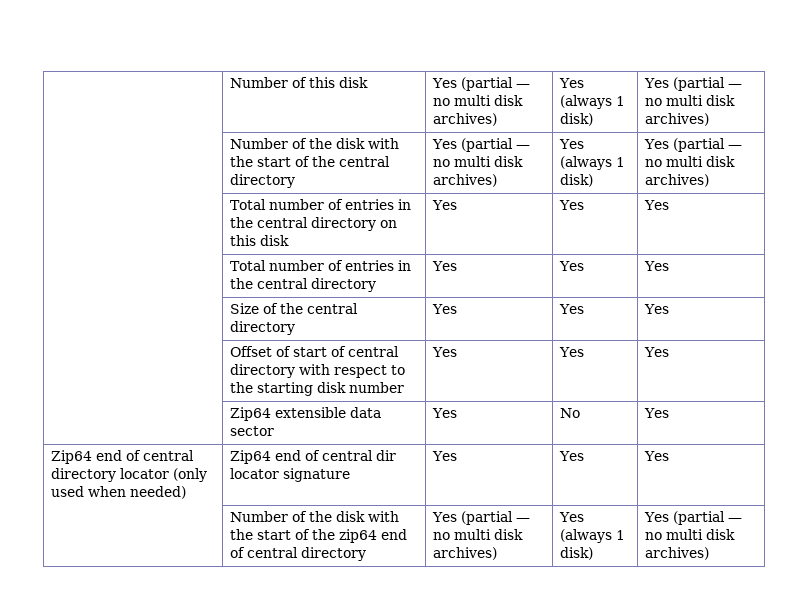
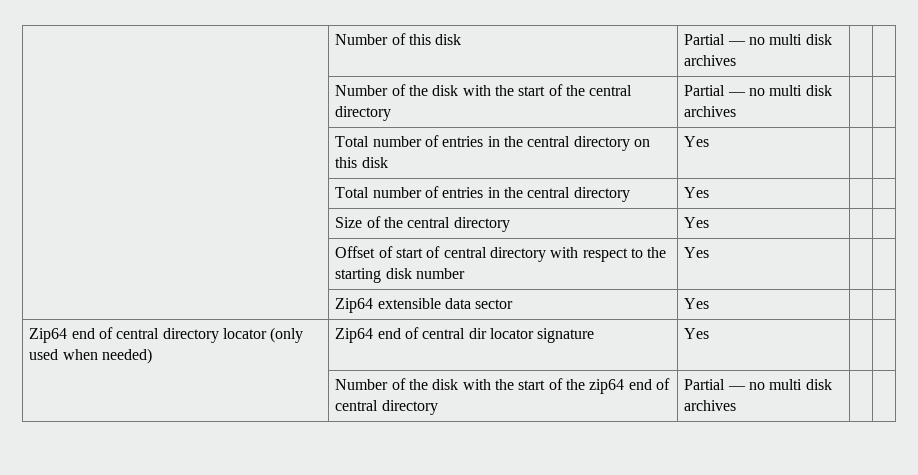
- | Number of this disk | Yes (partial — no multi disk archives) | Yes (always 1 disk) | Yes (partial — no multi disk archives)
+ | Number of this disk | Partial — no multi disk archives | |
- | Number of the disk with the start of the central directory | Yes (partial — no multi disk archives) | Yes (always 1 disk) | Yes (partial — no multi disk archives)
+ | Number of the disk with the start of the central directory | Partial — no multi disk archives | |
- | Total number of entries in the central directory on this disk | Yes | Yes | Yes
+ | Total number of entries in the central directory on this disk | Yes | |
- | Total number of entries in the central directory | Yes | Yes | Yes
+ | Total number of entries in the central directory | Yes | |
- | Size of the central directory | Yes | Yes | Yes
+ | Size of the central directory | Yes | |
- | Offset of start of central directory with respect to the starting disk number | Yes | Yes | Yes
+ | Offset of start of central directory with respect to the starting disk number | Yes | |
- | Zip64 extensible data sector | Yes | No | Yes
+ | Zip64 extensible data sector | Yes | |
- Zip64 end of central directory locator (only used when needed) | Zip64 end of central dir locator signature | Yes | Yes | Yes
+ Zip64 end of central directory locator (only used when needed) | Zip64 end of central dir locator signature | Yes | |
- | Number of the disk with the start of the zip64 end of central directory | Yes (partial — no multi disk archives) | Yes (always 1 disk) | Yes (partial — no multi disk archives)
+ | Number of the disk with the start of the zip64 end of central directory | Partial — no multi disk archives | |

